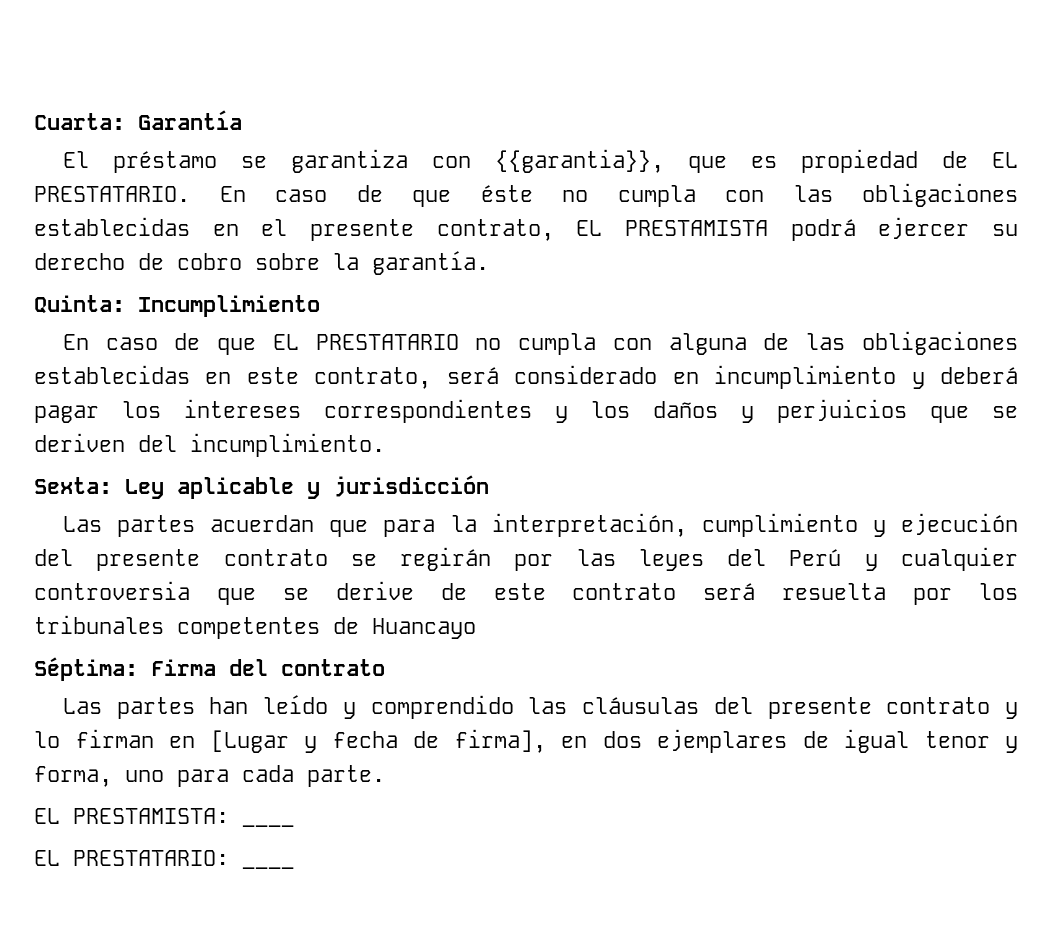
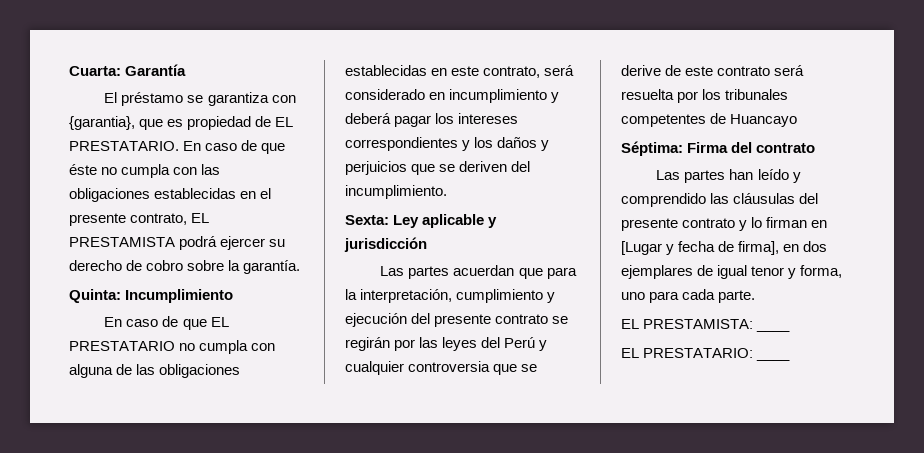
- El préstamo se garantiza con {{garantia}}, que es propiedad de EL PRESTATARIO.
+ El préstamo se garantiza con {garantia}, que es propiedad de EL PRESTATARIO.

